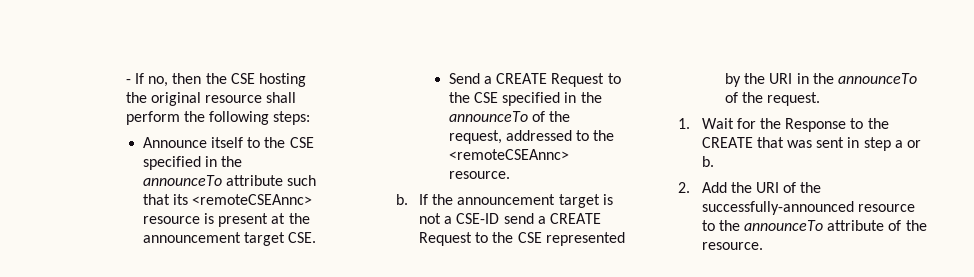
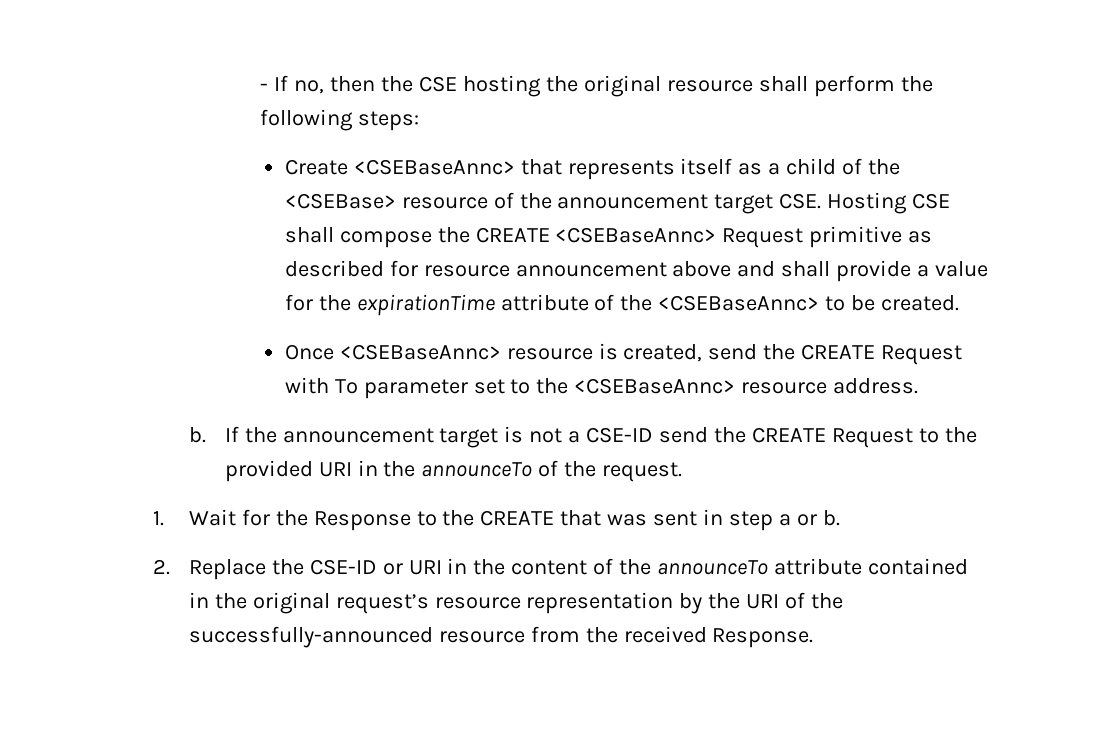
- Announce itself to the CSE specified in the announceTo attribute such that its <remoteCSEAnnc> resource is present at the announcement target CSE.
- Send a CREATE Request to the CSE specified in the announceTo of the request, addressed to the <remoteCSEAnnc> resource.
+ Create <CSEBaseAnnc> that represents itself as a child of the <CSEBase> resource of the announcement target CSE. Hosting CSE shall compose the CREATE <CSEBaseAnnc> Request primitive as described for resource announcement above and shall provide a value for the expirationTime attribute of the <CSEBaseAnnc> to be created.
+ Once <CSEBaseAnnc> resource is created, send the CREATE Request with To parameter set to the <CSEBaseAnnc> resource address.
- If the announcement target is not a CSE-ID send a CREATE Request to the CSE represented by the URI in the announceTo of the request.
+ If the announcement target is not a CSE-ID send the CREATE Request to the provided URI in the announceTo of the request.
- 2. Add the URI of the successfully-announced resource to the announceTo attribute of the resource.
+ 2. Replace the CSE-ID or URI in the content of the announceTo attribute contained in the original request’s resource representation by the URI of the successfully-announced resource from the received Response.

